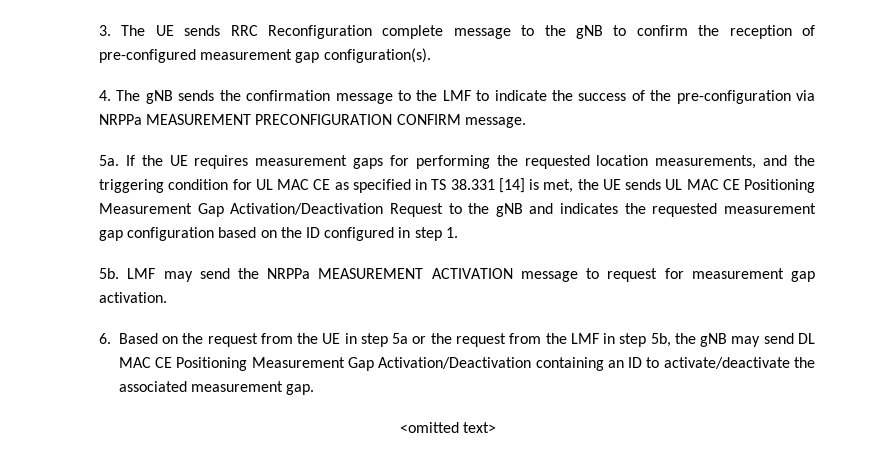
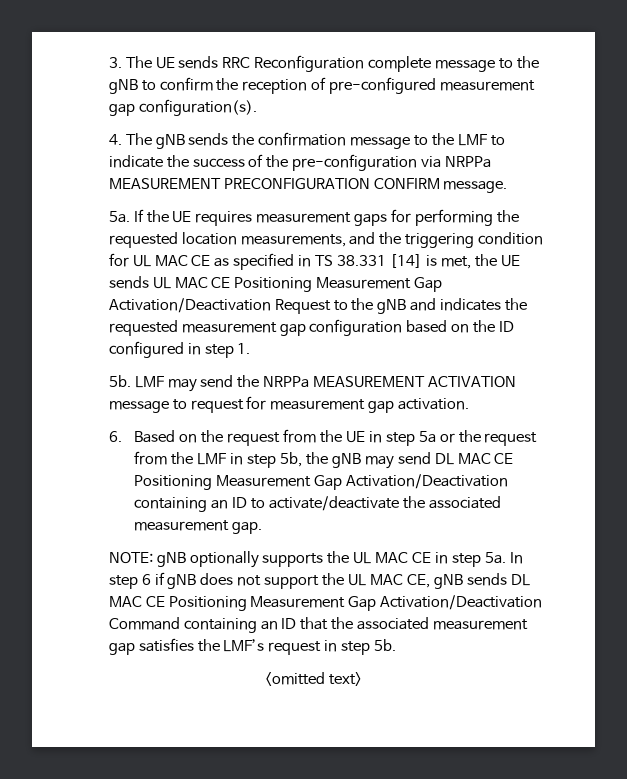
+ NOTE: gNB optionally supports the UL MAC CE in step 5a. In step 6 if gNB does not support the UL MAC CE, gNB sends DL MAC CE Positioning Measurement Gap Activation/Deactivation Command containing an ID that the associated measurement gap satisfies the LMF’s request in step 5b.

